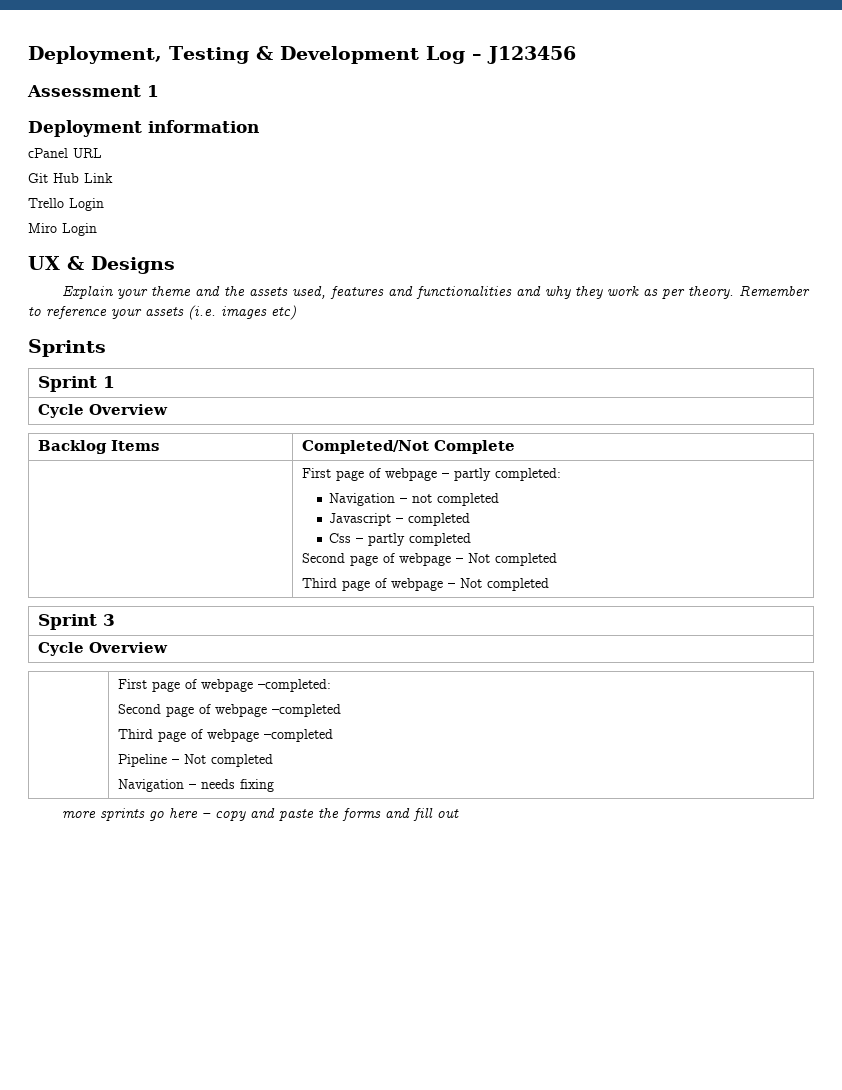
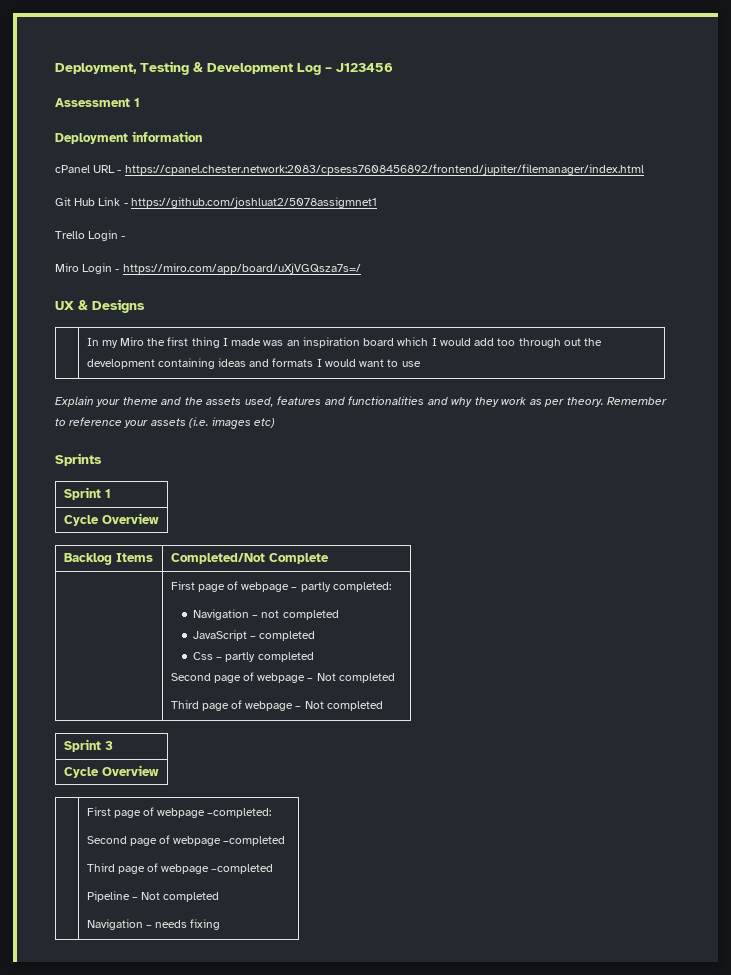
- cPanel URL
+ cPanel URL - https://cpanel.chester.network:2083/cpsess7608456892/frontend/jupiter/filemanager/index.html
- Git Hub Link
+ Git Hub Link - https://github.com/joshluat2/5078assigmnet1
- Trello Login
+ Trello Login -
- Miro Login
+ Miro Login - https://miro.com/app/board/uXjVGQsza7s=/
+ | In my Miro the first thing I made was an inspiration board which I would add too through out the development containing ideas and formats I would want to use
  | First page of webpage – partly completed:
  Navigation – not completed
- Javascript – completed
+ JavaScript – completed
- more sprints go here – copy and paste the forms and fill out

